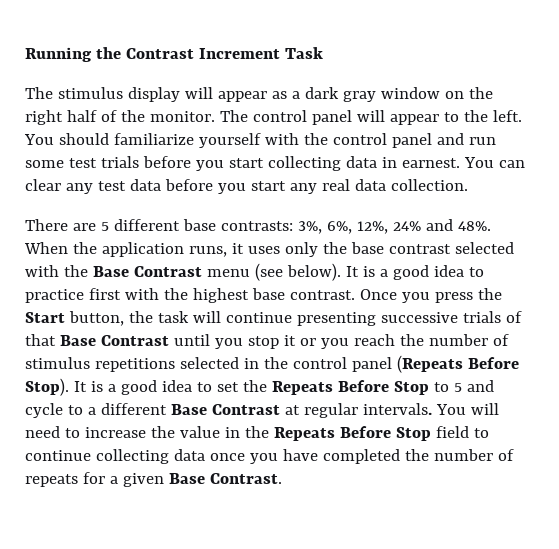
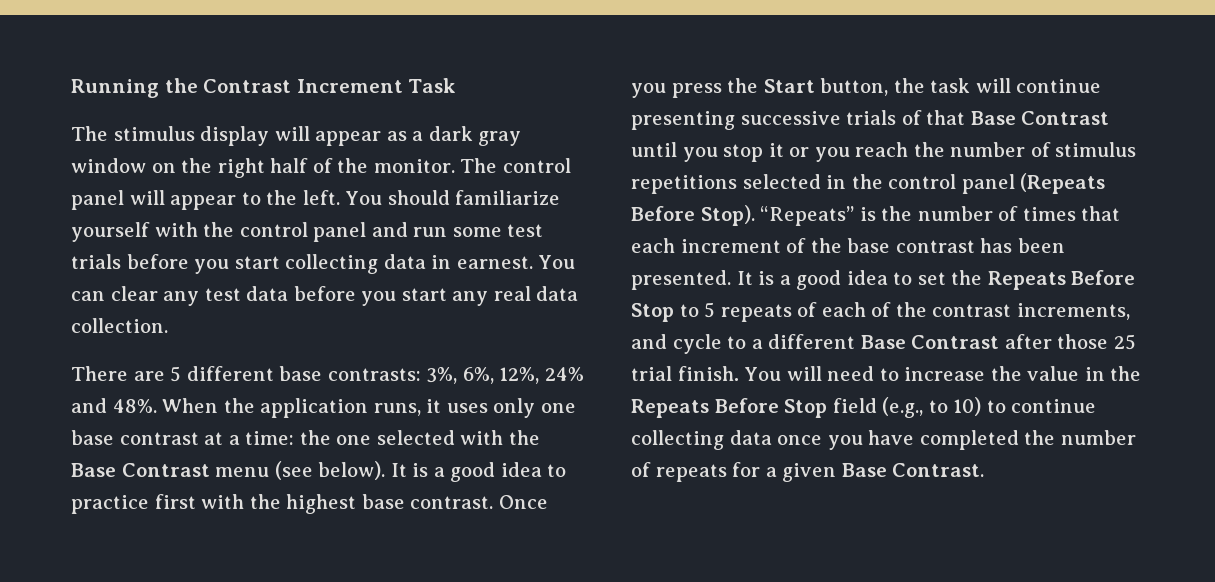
- When the application runs, it uses only the base contrast selected with the Base Contrast menu (see below).
+ When the application runs, it uses only one base contrast at a time: the one selected with the Base Contrast menu (see below).
+ “Repeats” is the number of times that each increment of the base contrast has been presented.
- It is a good idea to set the Repeats Before Stop to 5 and cycle to a different Base Contrast at regular intervals.
+ It is a good idea to set the Repeats Before Stop to 5 repeats of each of the contrast increments, and cycle to a different Base Contrast after those 25 trial finish.
- You will need to increase the value in the Repeats Before Stop field to continue collecting data once you have completed the number of repeats for a given Base Contrast.
+ You will need to increase the value in the Repeats Before Stop field (e.g., to 10) to continue collecting data once you have completed the number of repeats for a given Base Contrast.

